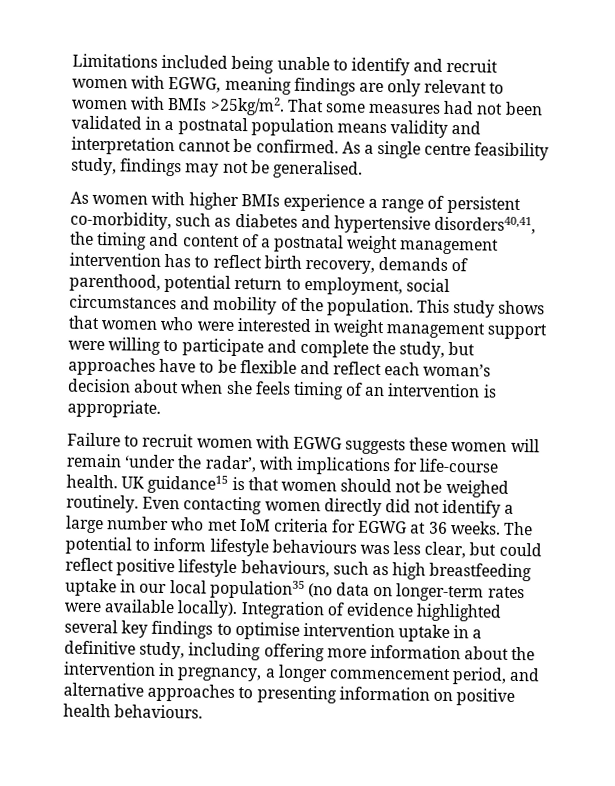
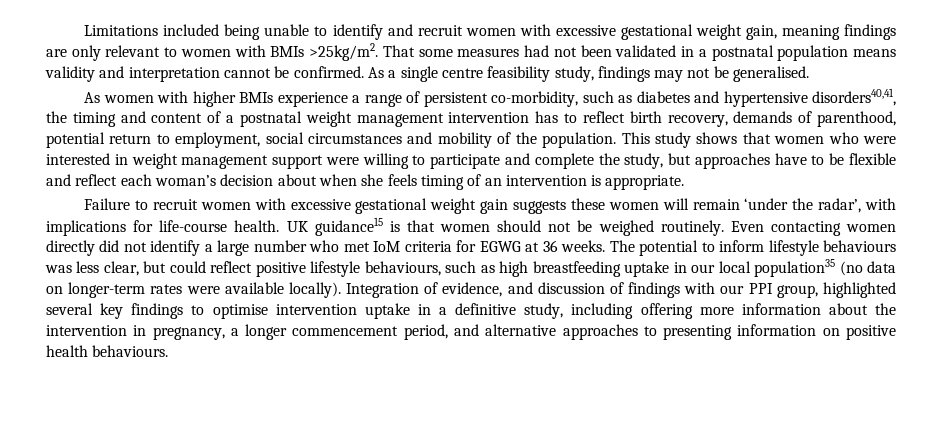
- Limitations included being unable to identify and recruit women with EGWG, meaning findings are only relevant to women with BMIs >25kg/m2.
+ Limitations included being unable to identify and recruit women with excessive gestational weight gain, meaning findings are only relevant to women with BMIs >25kg/m2.
- Failure to recruit women with EGWG suggests these women will remain ‘under the radar’, with implications for life-course health.
+ Failure to recruit women with excessive gestational weight gain suggests these women will remain ‘under the radar’, with implications for life-course health.
- Integration of evidence highlighted several key findings to optimise intervention uptake in a definitive study, including offering more information about the intervention in pregnancy, a longer commencement period, and alternative approaches to presenting information on positive health behaviours.
+ Integration of evidence, and discussion of findings with our PPI group, highlighted several key findings to optimise intervention uptake in a definitive study, including offering more information about the intervention in pregnancy, a longer commencement period, and alternative approaches to presenting information on positive health behaviours.

